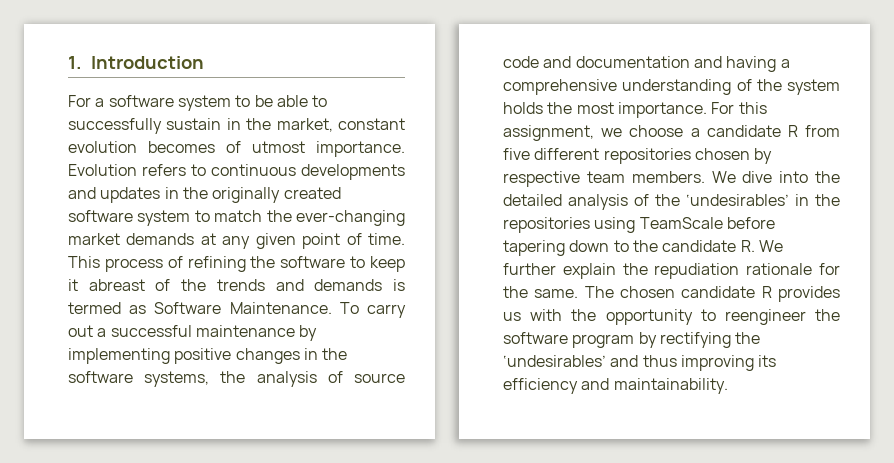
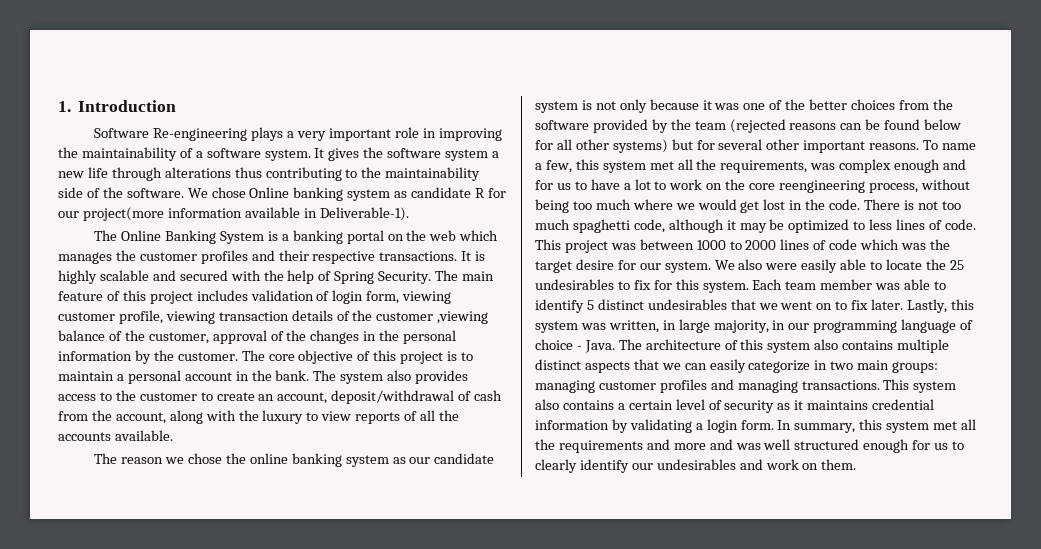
- For a software system to be able to successfully sustain in the market, constant evolution becomes of utmost importance. Evolution refers to continuous developments and updates in the originally created software system to match the ever-changing market demands at any given point of time. This process of refining the software to keep it abreast of the trends and demands is termed as Software Maintenance. To carry out a successful maintenance by implementing positive changes in the software systems, the analysis of source code and documentation and having a comprehensive understanding of the system holds the most importance. For this assignment, we choose a candidate R from five different repositories chosen by respective team members. We dive into the detailed analysis of the ‘undesirables’ in the repositories using TeamScale before tapering down to the candidate R. We further explain the repudiation rationale for the same. The chosen candidate R provides us with the opportunity to reengineer the software program by rectifying the ‘undesirables’ and thus improving its efficiency and maintainability.
+ Software Re-engineering plays a very important role in improving the maintainability of a software system. It gives the software system a new life through alterations thus contributing to the maintainability side of the software. We chose Online banking system as candidate R for our project(more information available in Deliverable-1).
+ The Online Banking System is a banking portal on the web which manages the customer profiles and their respective transactions. It is highly scalable and secured with the help of Spring Security. The main feature of this project includes validation of login form, viewing customer profile, viewing transaction details of the customer ,viewing balance of the customer, approval of the changes in the personal information by the customer. The core objective of this project is to maintain a personal account in the bank. The system also provides access to the customer to create an account, deposit/withdrawal of cash from the account, along with the luxury to view reports of all the accounts available.
+ The reason we chose the online banking system as our candidate system is not only because it was one of the better choices from the software provided by the team (rejected reasons can be found below for all other systems) but for several other important reasons. To name a few, this system met all the requirements, was complex enough and for us to have a lot to work on the core reengineering process, without being too much where we would get lost in the code. There is not too much spaghetti code, although it may be optimized to less lines of code. This project was between 1000 to 2000 lines of code which was the target desire for our system. We also were easily able to locate the 25 undesirables to fix for this system. Each team member was able to identify 5 distinct undesirables that we went on to fix later. Lastly, this system was written, in large majority, in our programming language of choice - Java. The architecture of this system also contains multiple distinct aspects that we can easily categorize in two main groups: managing customer profiles and managing transactions. This system also contains a certain level of security as it maintains credential information by validating a login form. In summary, this system met all the requirements and more and was well structured enough for us to clearly identify our undesirables and work on them.

